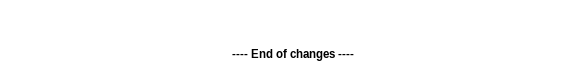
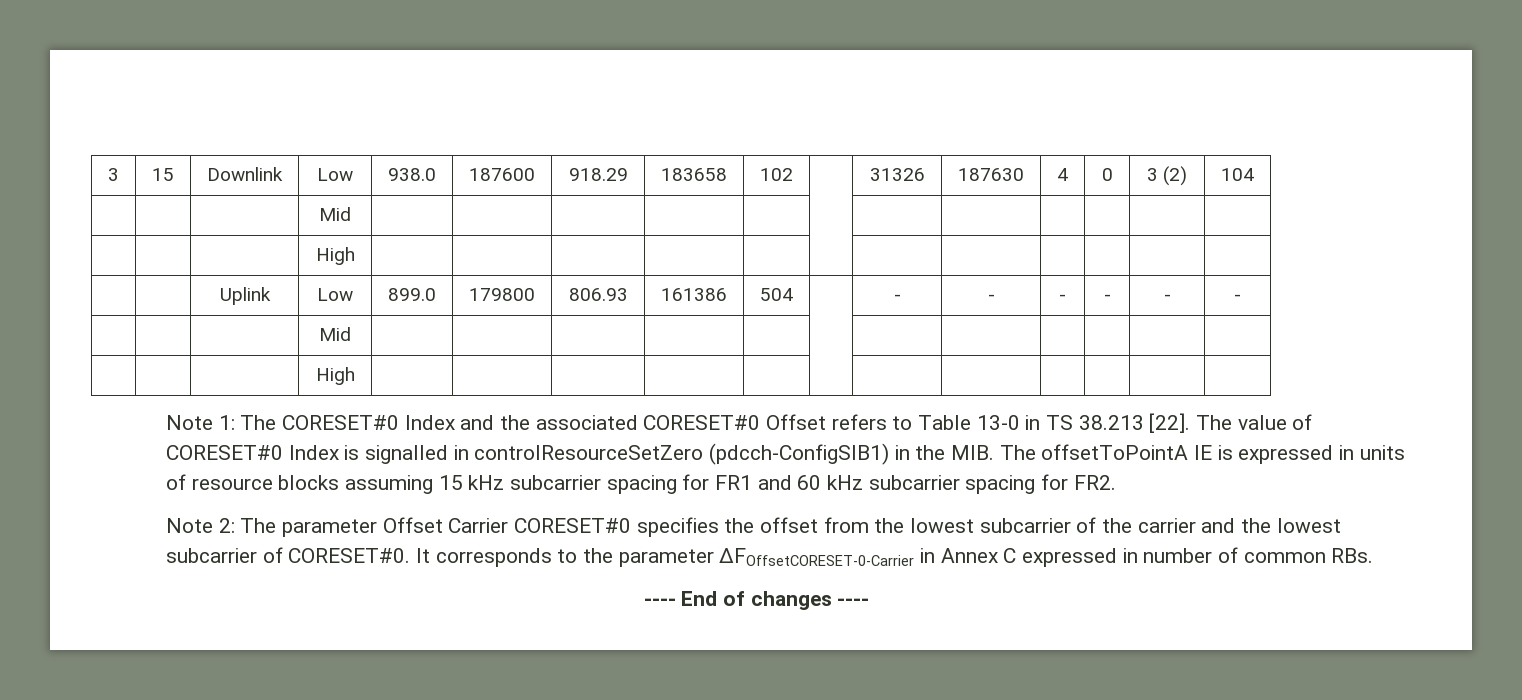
+ 3 | 15 | Downlink | Low | 938.0 | 187600 | 918.29 | 183658 | 102 | | 31326 | 187630 | 4 | 0 | 3 (2) | 104
+ | | | Mid | | | | | | | | | | | |
+ | | | High | | | | | | | | | | | |
+ | | Uplink | Low | 899.0 | 179800 | 806.93 | 161386 | 504 | | - | - | - | - | - | -
+ | | | Mid | | | | | | | | | | | |
+ | | | High | | | | | | | | | | | |
+ Note 1: The CORESET#0 Index and the associated CORESET#0 Offset refers to Table 13-0 in TS 38.213 [22]. The value of CORESET#0 Index is signalled in controlResourceSetZero (pdcch-ConfigSIB1) in the MIB. The offsetToPointA IE is expressed in units of resource blocks assuming 15 kHz subcarrier spacing for FR1 and 60 kHz subcarrier spacing for FR2.
+ Note 2: The parameter Offset Carrier CORESET#0 specifies the offset from the lowest subcarrier of the carrier and the lowest subcarrier of CORESET#0. It corresponds to the parameter ΔFOffsetCORESET-0-Carrier in Annex C expressed in number of common RBs.

